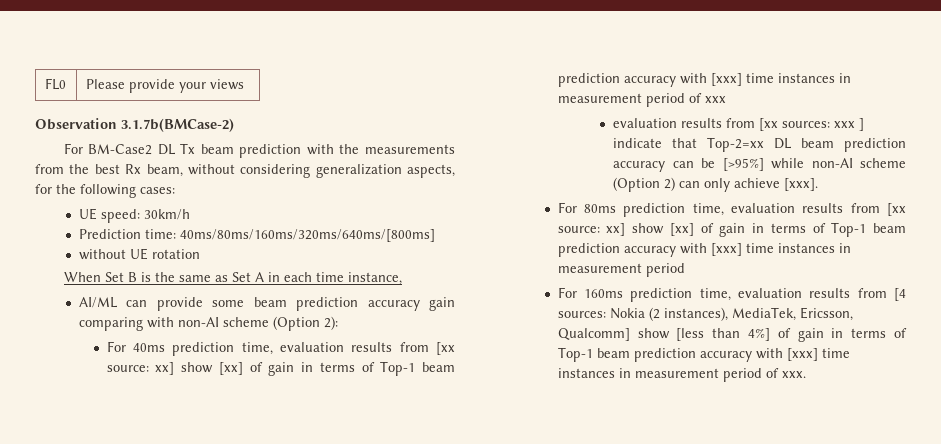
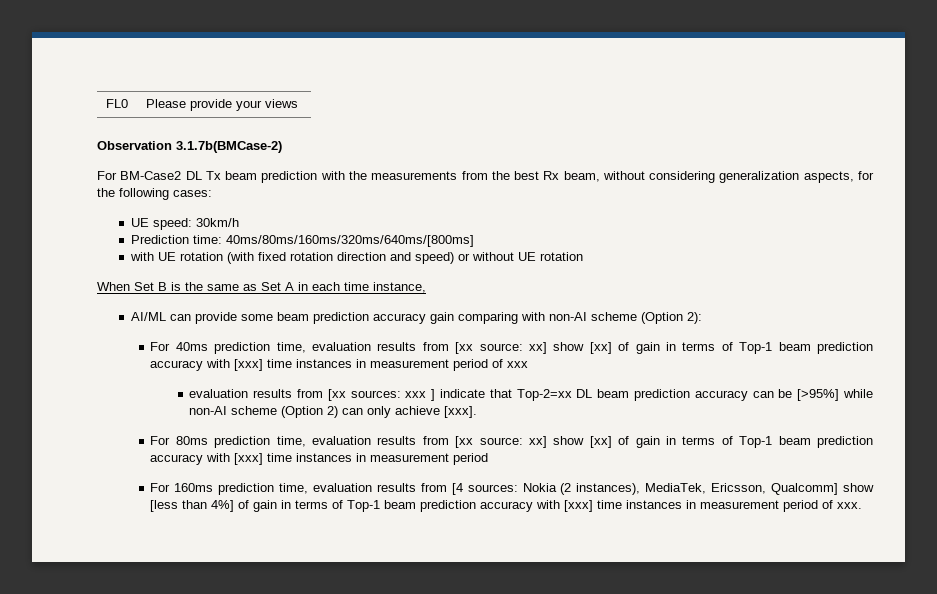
- without UE rotation
+ with UE rotation (with fixed rotation direction and speed) or without UE rotation

